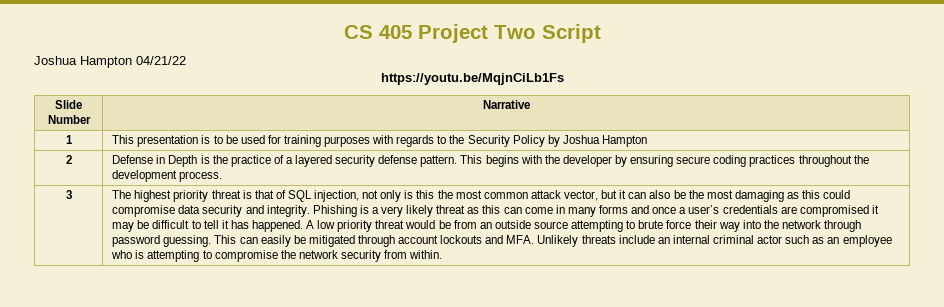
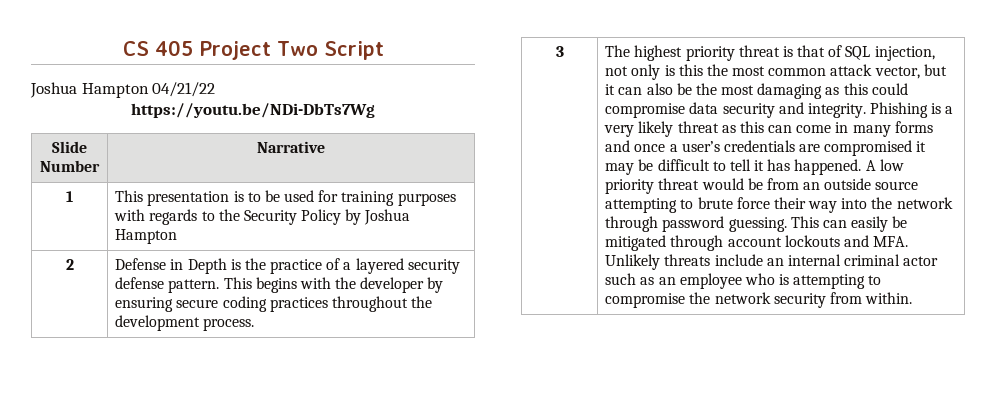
- https://youtu.be/MqjnCiLb1Fs
+ https://youtu.be/NDi-DbTs7Wg

